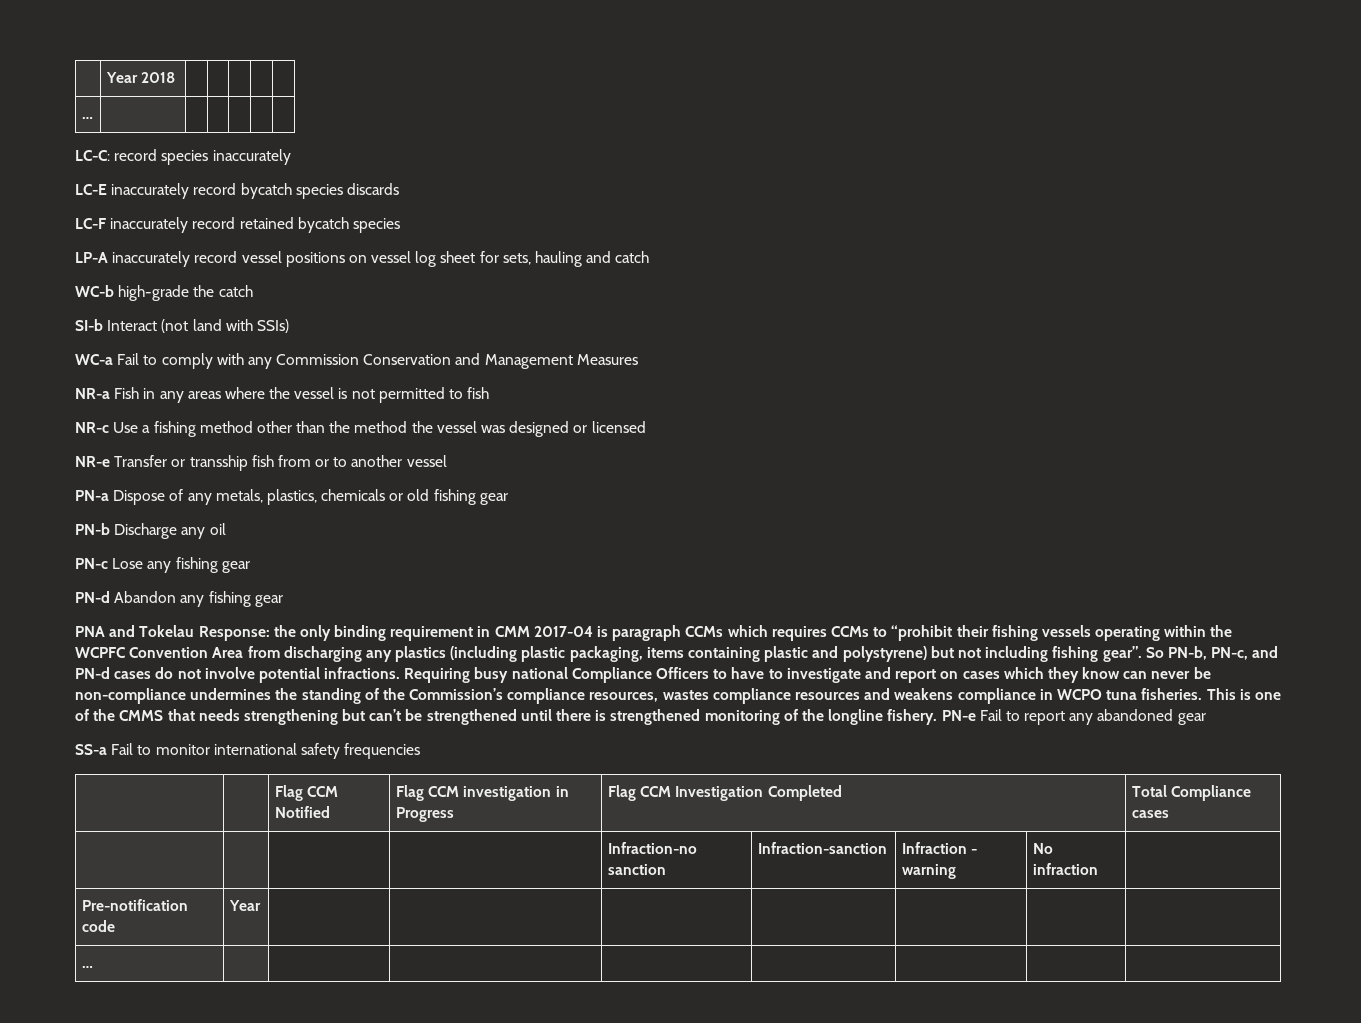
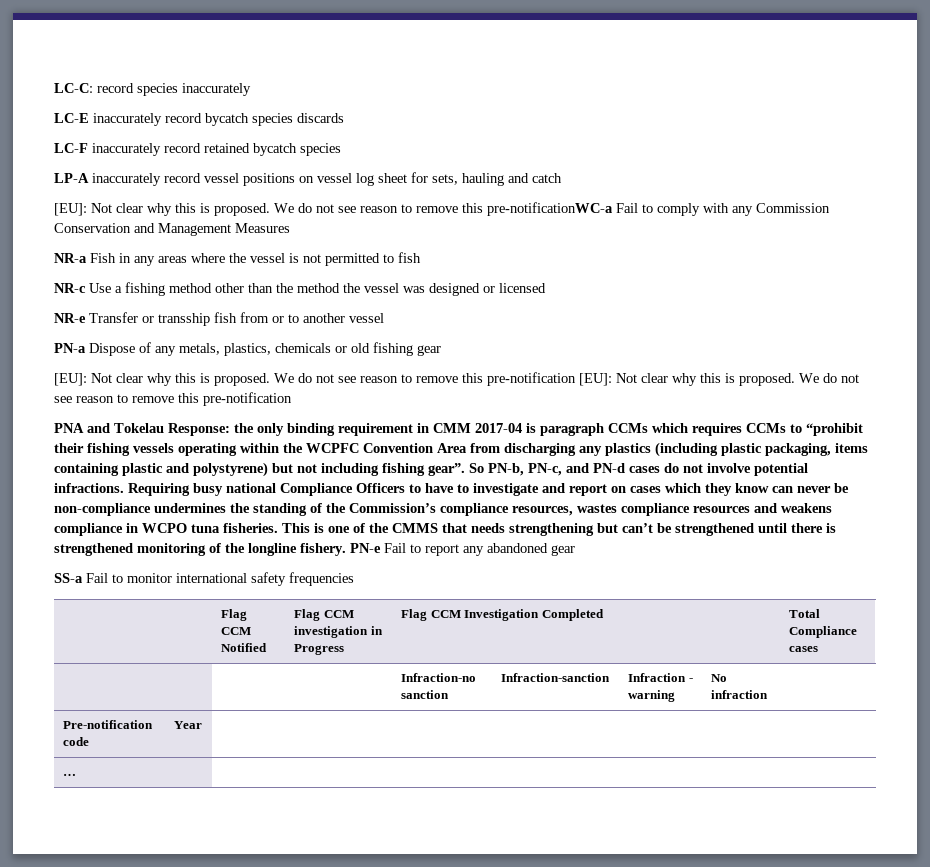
- | Year 2018 | | | | |
- … | | | | | |
- WC-b high-grade the catch
- SI-b Interact (not land with SSIs)
- WC-a Fail to comply with any Commission Conservation and Management Measures
+ [EU]: Not clear why this is proposed. We do not see reason to remove this pre-notificationWC-a Fail to comply with any Commission Conservation and Management Measures
- PN-b Discharge any oil
- PN-c Lose any fishing gear
- PN-d Abandon any fishing gear
+ [EU]: Not clear why this is proposed. We do not see reason to remove this pre-notification [EU]: Not clear why this is proposed. We do not see reason to remove this pre-notification

